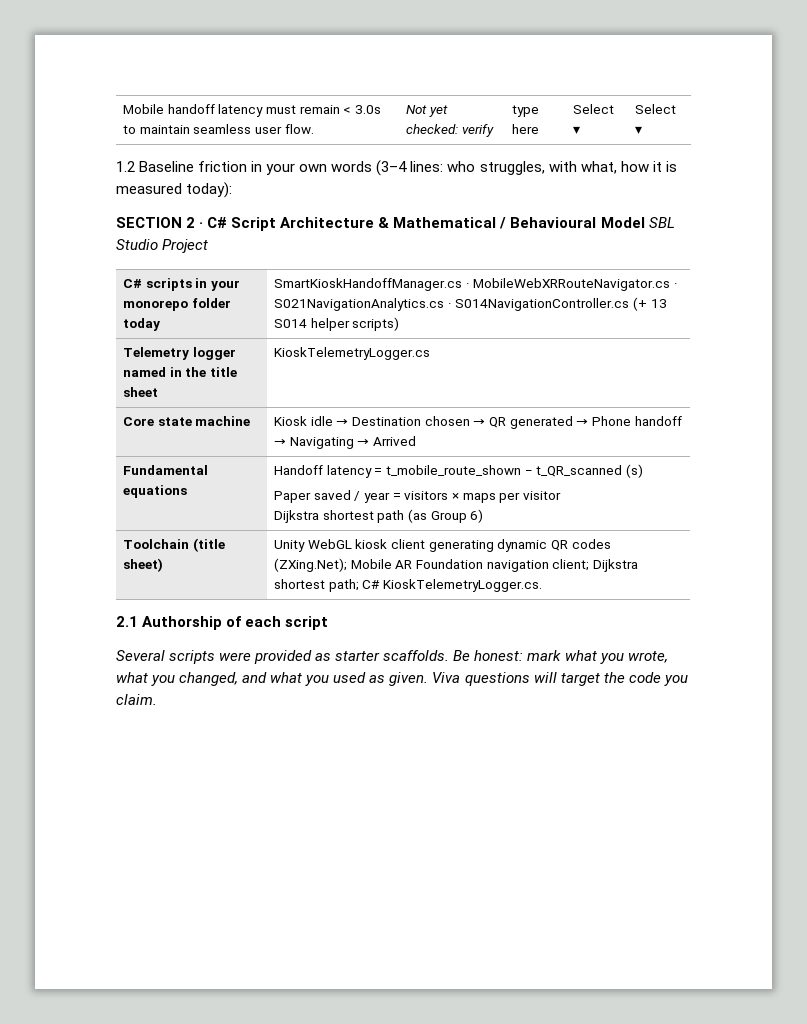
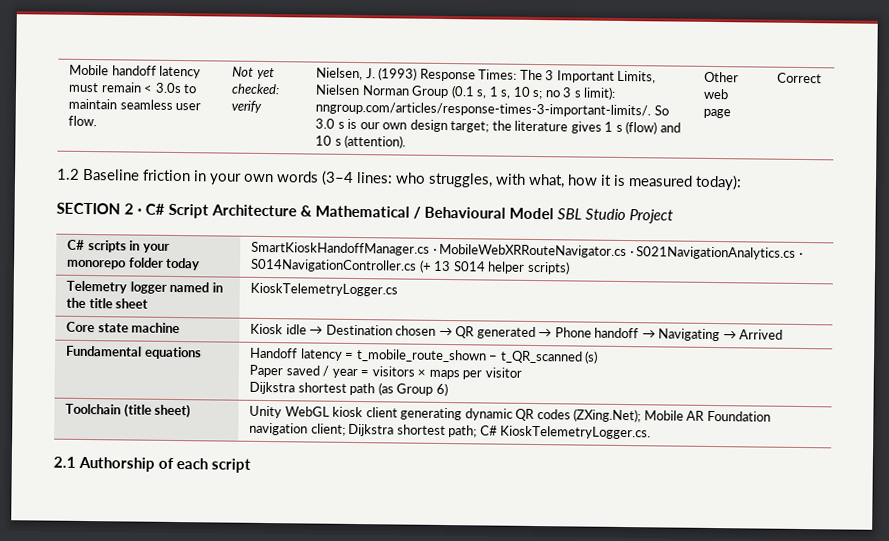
- type here | Select ▾ | Select ▾
+ Nielsen, J. (1993) Response Times: The 3 Important Limits, Nielsen Norman Group (0.1 s, 1 s, 10 s; no 3 s limit): nngroup.com/articles/response-times-3-important-limits/. So 3.0 s is our own design target; the literature gives 1 s (flow) and 10 s (attention). | Other web page | Correct
- Several scripts were provided as starter scaffolds. Be honest: mark what you wrote, what you changed, and what you used as given. Viva questions will target the code you claim.

